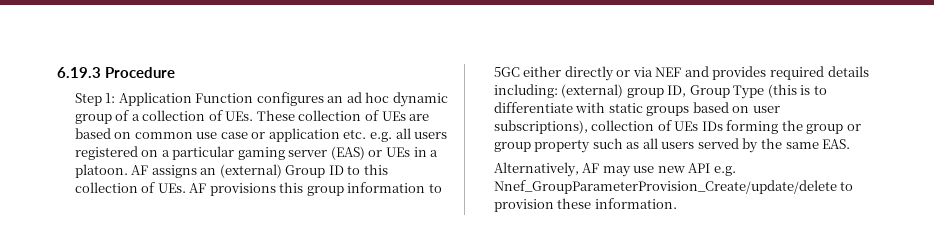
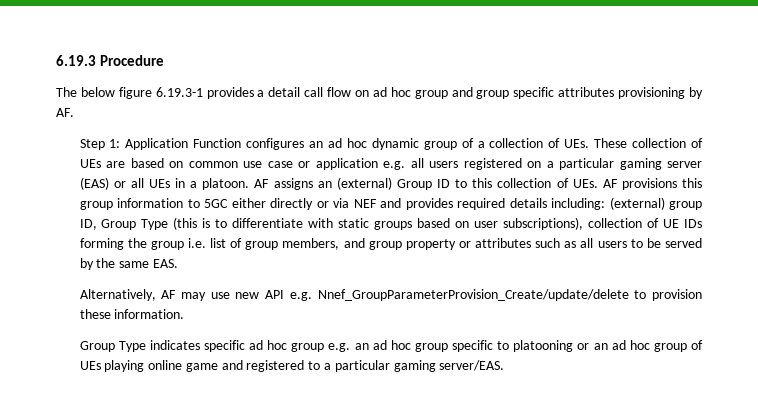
+ The below figure 6.19.3-1 provides a detail call flow on ad hoc group and group specific attributes provisioning by AF.
- Step 1: Application Function configures an ad hoc dynamic group of a collection of UEs. These collection of UEs are based on common use case or application etc. e.g. all users registered on a particular gaming server (EAS) or UEs in a platoon.
+ Step 1: Application Function configures an ad hoc dynamic group of a collection of UEs. These collection of UEs are based on common use case or application e.g. all users registered on a particular gaming server (EAS) or all UEs in a platoon.
- AF assigns an (external) Group ID to this collection of UEs. AF provisions this group information to 5GC either directly or via NEF and provides required details including: (external) group ID, Group Type (this is to differentiate with static groups based on user subscriptions), collection of UEs IDs forming the group or group property such as all users served by the same EAS.
+ AF assigns an (external) Group ID to this collection of UEs. AF provisions this group information to 5GC either directly or via NEF and provides required details including: (external) group ID, Group Type (this is to differentiate with static groups based on user subscriptions), collection of UE IDs forming the group i.e. list of group members, and group property or attributes such as all users to be served by the same EAS.
+ Group Type indicates specific ad hoc group e.g. an ad hoc group specific to platooning or an ad hoc group of UEs playing online game and registered to a particular gaming server/EAS.

